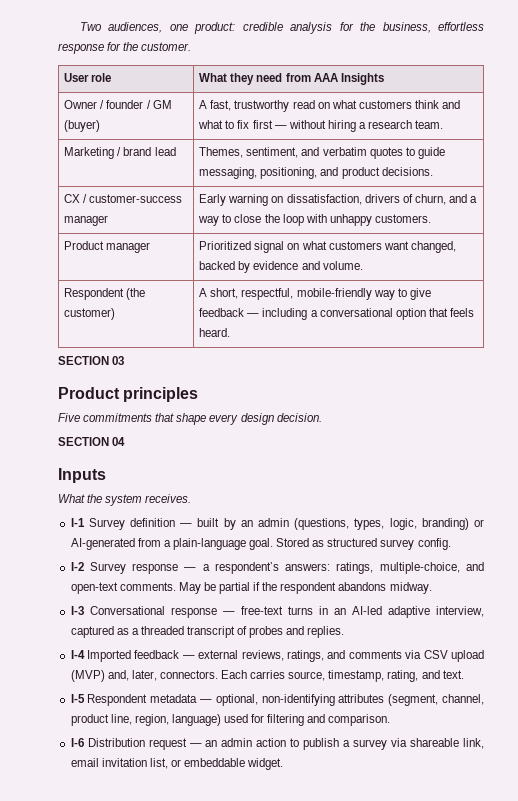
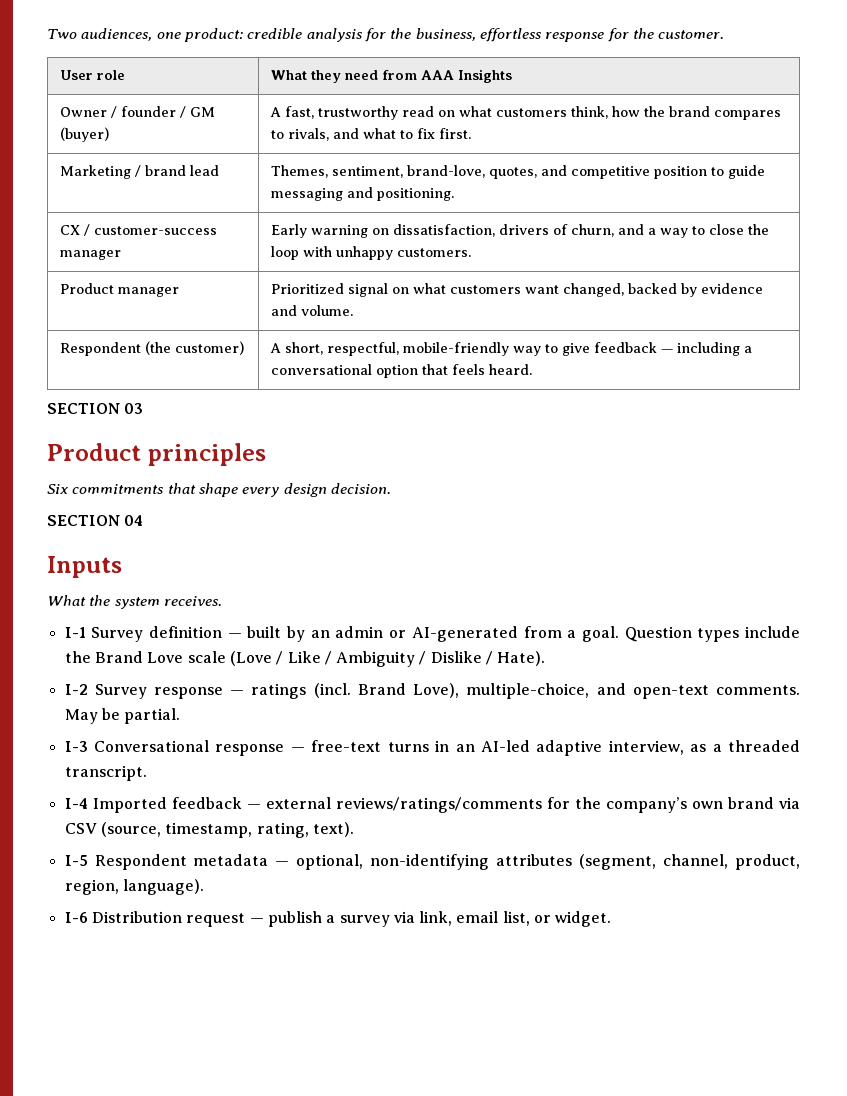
- Owner / founder / GM (buyer) | A fast, trustworthy read on what customers think and what to fix first — without hiring a research team.
+ Owner / founder / GM (buyer) | A fast, trustworthy read on what customers think, how the brand compares to rivals, and what to fix first.
- Marketing / brand lead | Themes, sentiment, and verbatim quotes to guide messaging, positioning, and product decisions.
+ Marketing / brand lead | Themes, sentiment, brand-love, quotes, and competitive position to guide messaging and positioning.
- Five commitments that shape every design decision.
+ Six commitments that shape every design decision.
- I-1 Survey definition — built by an admin (questions, types, logic, branding) or AI-generated from a plain-language goal. Stored as structured survey config.
+ I-1 Survey definition — built by an admin or AI-generated from a goal. Question types include the Brand Love scale (Love / Like / Ambiguity / Dislike / Hate).
- I-2 Survey response — a respondent’s answers: ratings, multiple-choice, and open-text comments.
+ I-2 Survey response — ratings (incl. Brand Love), multiple-choice, and open-text comments.
- May be partial if the respondent abandons midway.
+ May be partial.
- I-3 Conversational response — free-text turns in an AI-led adaptive interview, captured as a threaded transcript of probes and replies.
+ I-3 Conversational response — free-text turns in an AI-led adaptive interview, as a threaded transcript.
- I-4 Imported feedback — external reviews, ratings, and comments via CSV upload (MVP) and, later, connectors. Each carries source, timestamp, rating, and text.
+ I-4 Imported feedback — external reviews/ratings/comments for the company’s own brand via CSV (source, timestamp, rating, text).
- I-5 Respondent metadata — optional, non-identifying attributes (segment, channel, product line, region, language) used for filtering and comparison.
+ I-5 Respondent metadata — optional, non-identifying attributes (segment, channel, product, region, language).
- I-6 Distribution request — an admin action to publish a survey via shareable link, email invitation list, or embeddable widget.
+ I-6 Distribution request — publish a survey via link, email list, or widget.

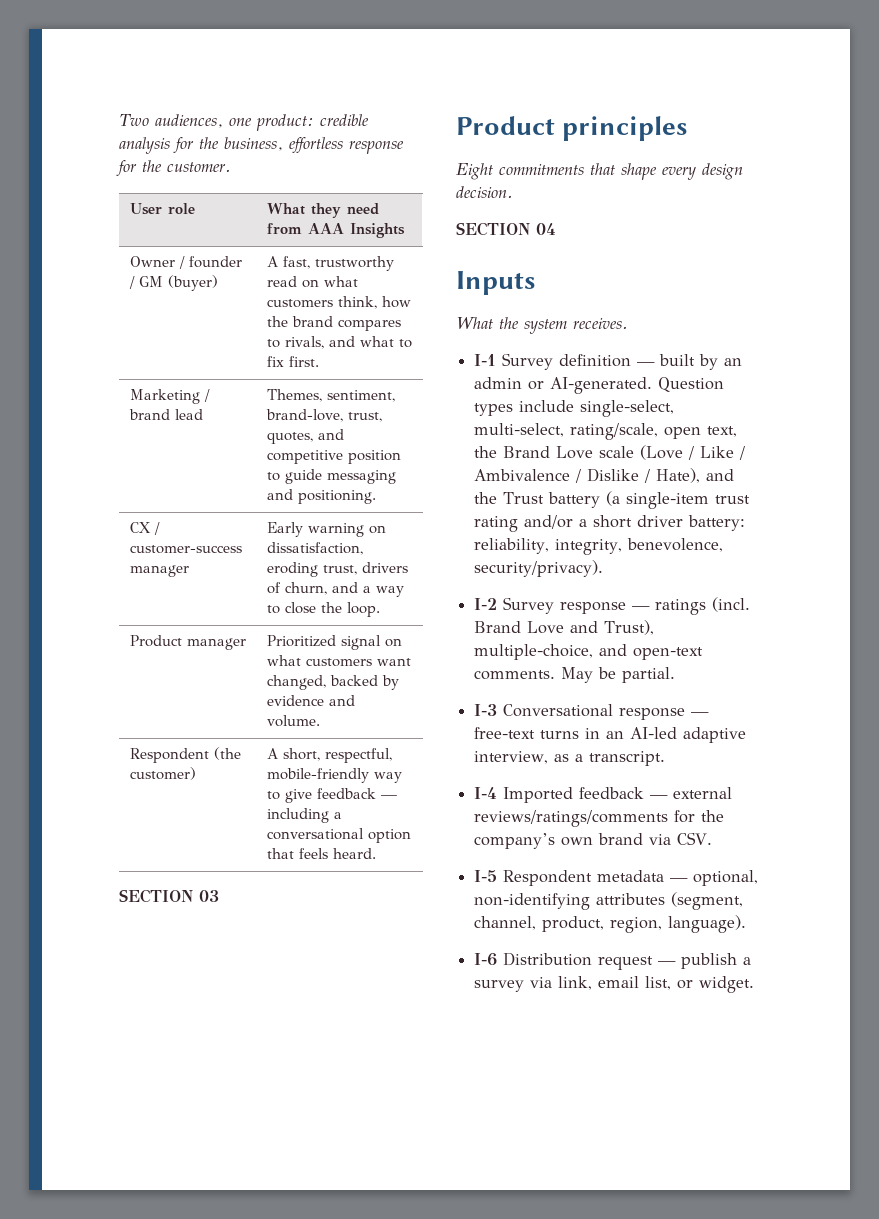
- Marketing / brand lead | Themes, sentiment, brand-love, quotes, and competitive position to guide messaging and positioning.
+ Marketing / brand lead | Themes, sentiment, brand-love, trust, quotes, and competitive position to guide messaging and positioning.
- CX / customer-success manager | Early warning on dissatisfaction, drivers of churn, and a way to close the loop with unhappy customers.
+ CX / customer-success manager | Early warning on dissatisfaction, eroding trust, drivers of churn, and a way to close the loop.
- Six commitments that shape every design decision.
+ Eight commitments that shape every design decision.
- I-1 Survey definition — built by an admin or AI-generated from a goal. Question types include the Brand Love scale (Love / Like / Ambiguity / Dislike / Hate).
+ I-1 Survey definition — built by an admin or AI-generated. Question types include single-select, multi-select, rating/scale, open text, the Brand Love scale (Love / Like / Ambivalence / Dislike / Hate), and the Trust battery (a single-item trust rating and/or a short driver battery: reliability, integrity, benevolence, security/privacy).
- I-2 Survey response — ratings (incl. Brand Love), multiple-choice, and open-text comments.
+ I-2 Survey response — ratings (incl. Brand Love and Trust), multiple-choice, and open-text comments.
- I-3 Conversational response — free-text turns in an AI-led adaptive interview, as a threaded transcript.
+ I-3 Conversational response — free-text turns in an AI-led adaptive interview, as a transcript.
- I-4 Imported feedback — external reviews/ratings/comments for the company’s own brand via CSV (source, timestamp, rating, text).
+ I-4 Imported feedback — external reviews/ratings/comments for the company’s own brand via CSV.

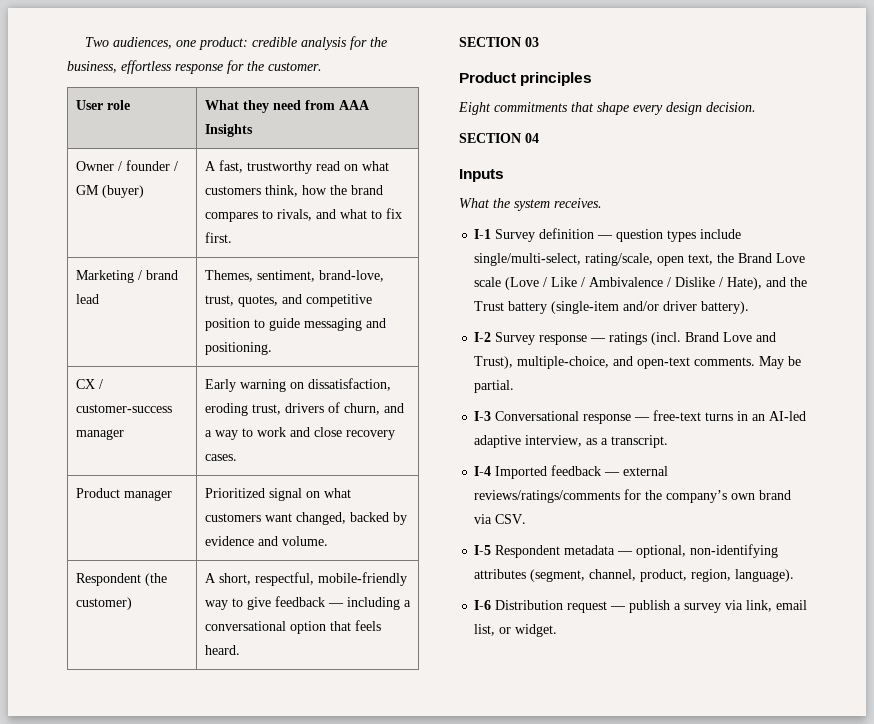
- CX / customer-success manager | Early warning on dissatisfaction, eroding trust, drivers of churn, and a way to close the loop.
+ CX / customer-success manager | Early warning on dissatisfaction, eroding trust, drivers of churn, and a way to work and close recovery cases.
- I-1 Survey definition — built by an admin or AI-generated. Question types include single-select, multi-select, rating/scale, open text, the Brand Love scale (Love / Like / Ambivalence / Dislike / Hate), and the Trust battery (a single-item trust rating and/or a short driver battery: reliability, integrity, benevolence, security/privacy).
+ I-1 Survey definition — question types include single/multi-select, rating/scale, open text, the Brand Love scale (Love / Like / Ambivalence / Dislike / Hate), and the Trust battery (single-item and/or driver battery).

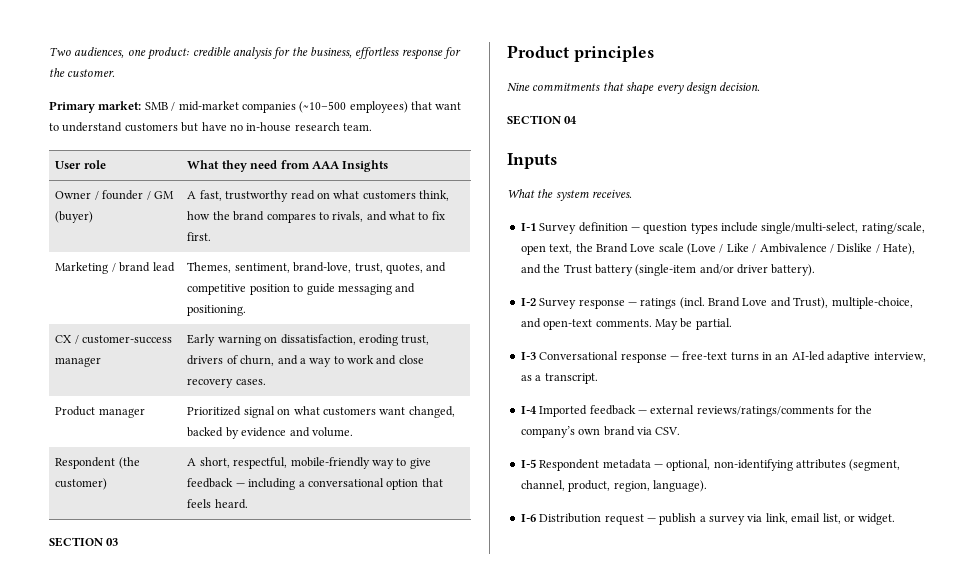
+ Primary market: SMB / mid-market companies (~10–500 employees) that want to understand customers but have no in-house research team.
- Eight commitments that shape every design decision.
+ Nine commitments that shape every design decision.

